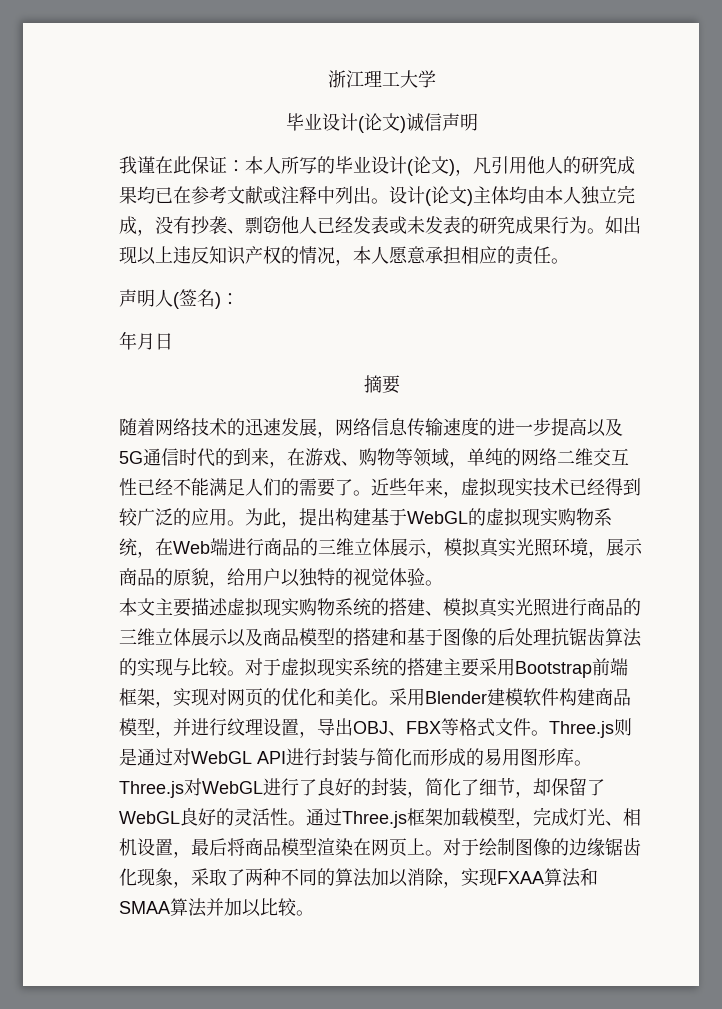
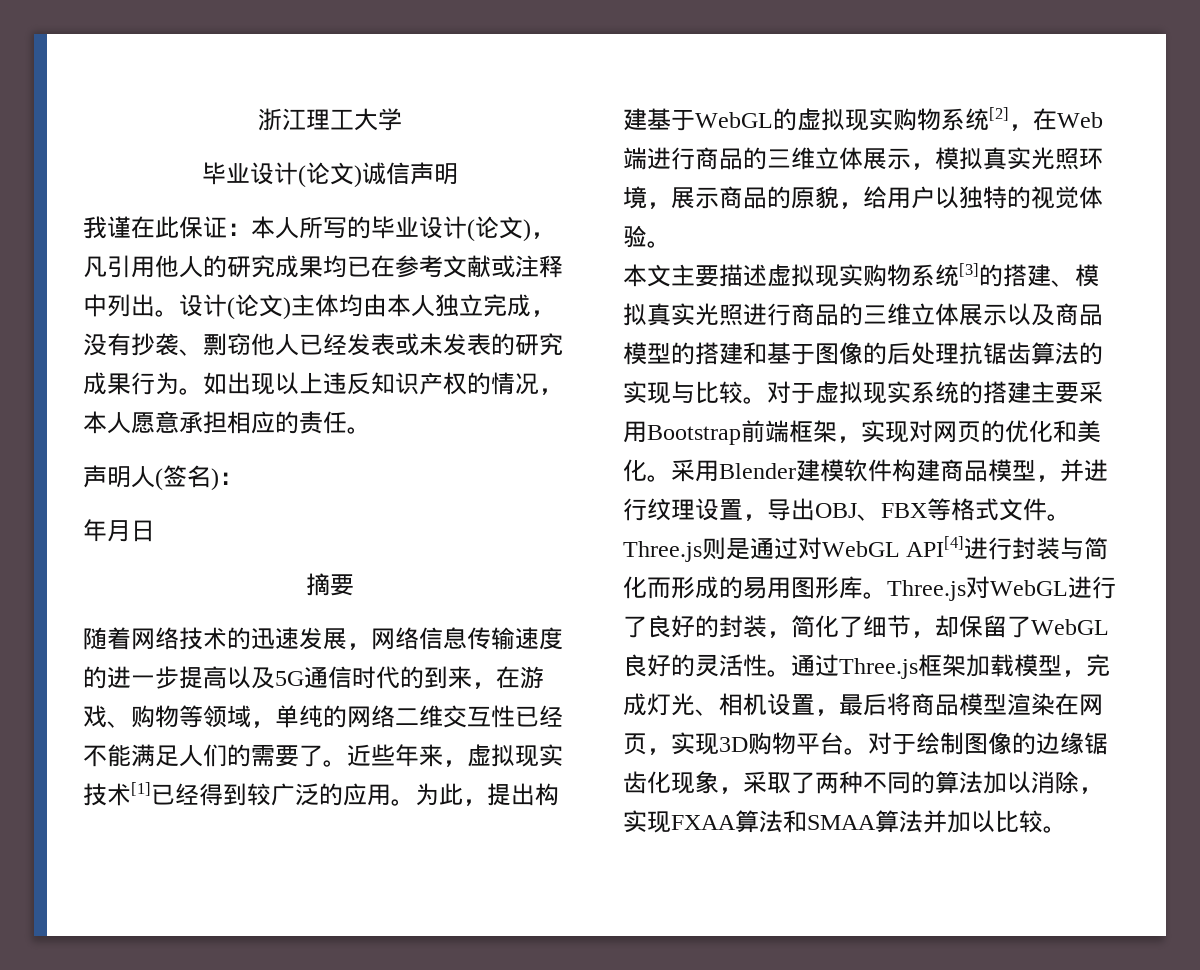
- 近些年来，虚拟现实技术已经得到较广泛的应用。
+ 近些年来，虚拟现实技术[1]已经得到较广泛的应用。
- 为此，提出构建基于WebGL的虚拟现实购物系统，在Web端进行商品的三维立体展示，模拟真实光照环境，展示商品的原貌，给用户以独特的视觉体验。
+ 为此，提出构建基于WebGL的虚拟现实购物系统[2]，在Web端进行商品的三维立体展示，模拟真实光照环境，展示商品的原貌，给用户以独特的视觉体验。
- 本文主要描述虚拟现实购物系统的搭建、模拟真实光照进行商品的三维立体展示以及商品模型的搭建和基于图像的后处理抗锯齿算法的实现与比较。
+ 本文主要描述虚拟现实购物系统[3]的搭建、模拟真实光照进行商品的三维立体展示以及商品模型的搭建和基于图像的后处理抗锯齿算法的实现与比较。
- Three.js则是通过对WebGL API进行封装与简化而形成的易用图形库。
+ Three.js则是通过对WebGL API[4]进行封装与简化而形成的易用图形库。
- 通过Three.js框架加载模型，完成灯光、相机设置，最后将商品模型渲染在网页上。
+ 通过Three.js框架加载模型，完成灯光、相机设置，最后将商品模型渲染在网页，实现3D购物平台。

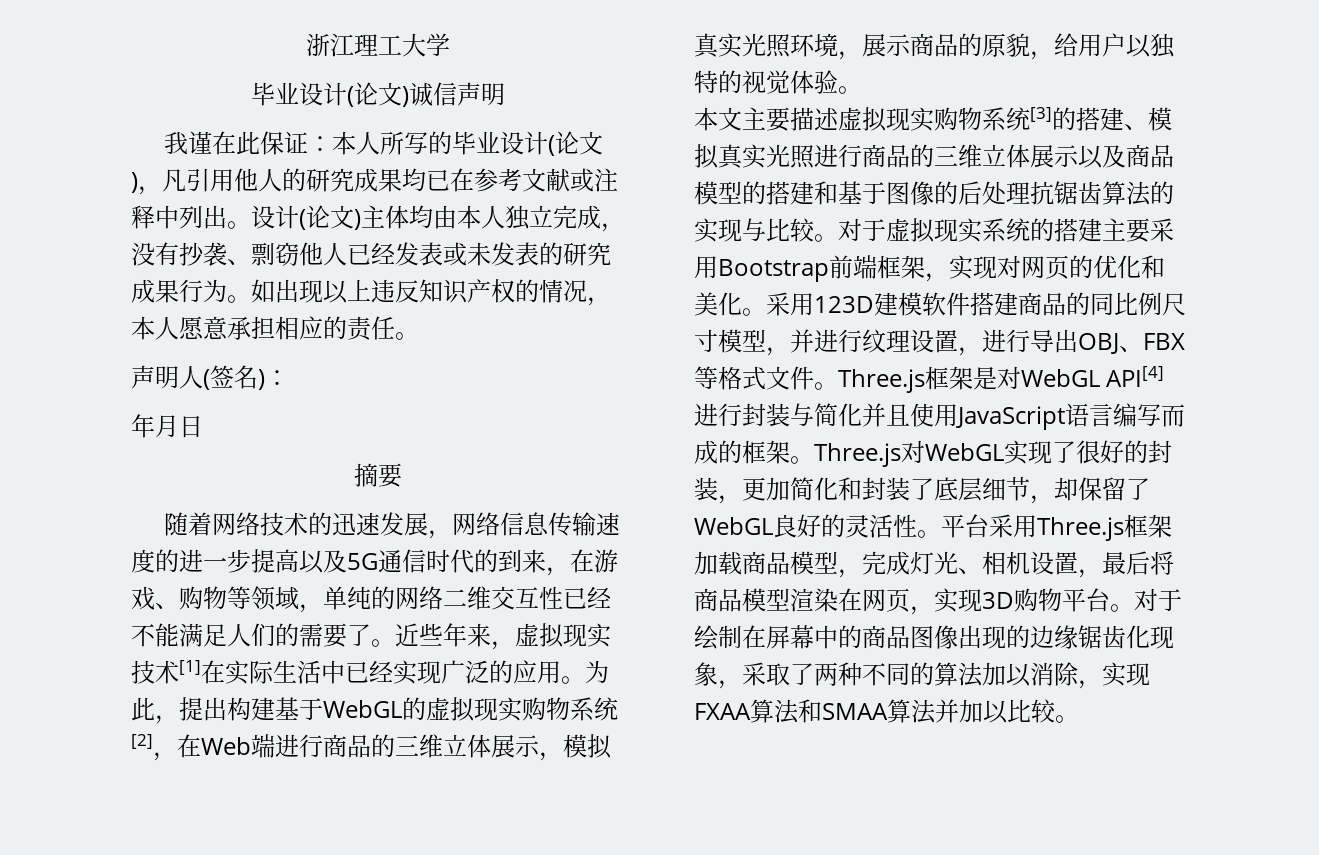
- 近些年来，虚拟现实技术[1]已经得到较广泛的应用。
+ 近些年来，虚拟现实技术[1]在实际生活中已经实现广泛的应用。
- 采用Blender建模软件构建商品模型，并进行纹理设置，导出OBJ、FBX等格式文件。
+ 采用123D建模软件搭建商品的同比例尺寸模型，并进行纹理设置，进行导出OBJ、FBX等格式文件。
- Three.js则是通过对WebGL API[4]进行封装与简化而形成的易用图形库。
+ Three.js框架是对WebGL API[4]进行封装与简化并且使用JavaScript语言编写而成的框架。
- Three.js对WebGL进行了良好的封装，简化了细节，却保留了WebGL良好的灵活性。
+ Three.js对WebGL实现了很好的封装，更加简化和封装了底层细节，却保留了WebGL良好的灵活性。
- 通过Three.js框架加载模型，完成灯光、相机设置，最后将商品模型渲染在网页，实现3D购物平台。
+ 平台采用Three.js框架加载商品模型，完成灯光、相机设置，最后将商品模型渲染在网页，实现3D购物平台。
- 对于绘制图像的边缘锯齿化现象，采取了两种不同的算法加以消除，实现FXAA算法和SMAA算法并加以比较。
+ 对于绘制在屏幕中的商品图像出现的边缘锯齿化现象，采取了两种不同的算法加以消除，实现FXAA算法和SMAA算法并加以比较。

